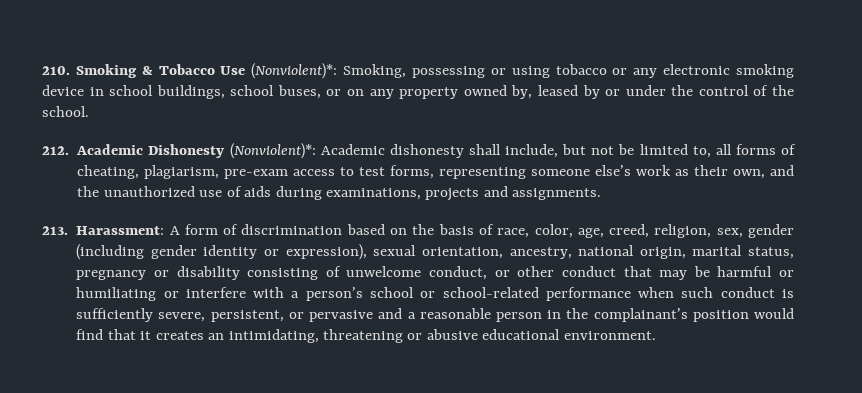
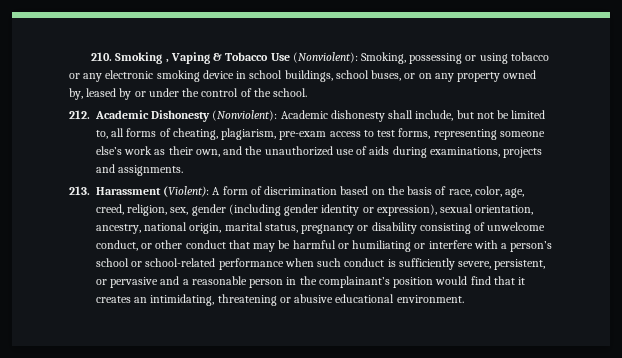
- 210. Smoking & Tobacco Use (Nonviolent)*: Smoking, possessing or using tobacco or any electronic smoking device in school buildings, school buses, or on any property owned by, leased by or under the control of the school.
+ 210. Smoking , Vaping & Tobacco Use (Nonviolent): Smoking, possessing or using tobacco or any electronic smoking device in school buildings, school buses, or on any property owned by, leased by or under the control of the school.
- 212. Academic Dishonesty (Nonviolent)*: Academic dishonesty shall include, but not be limited to, all forms of cheating, plagiarism, pre-exam access to test forms, representing someone else’s work as their own, and the unauthorized use of aids during examinations, projects and assignments.
+ 212. Academic Dishonesty (Nonviolent): Academic dishonesty shall include, but not be limited to, all forms of cheating, plagiarism, pre-exam access to test forms, representing someone else’s work as their own, and the unauthorized use of aids during examinations, projects and assignments.
- 213. Harassment:
+ 213. Harassment (Violent):

